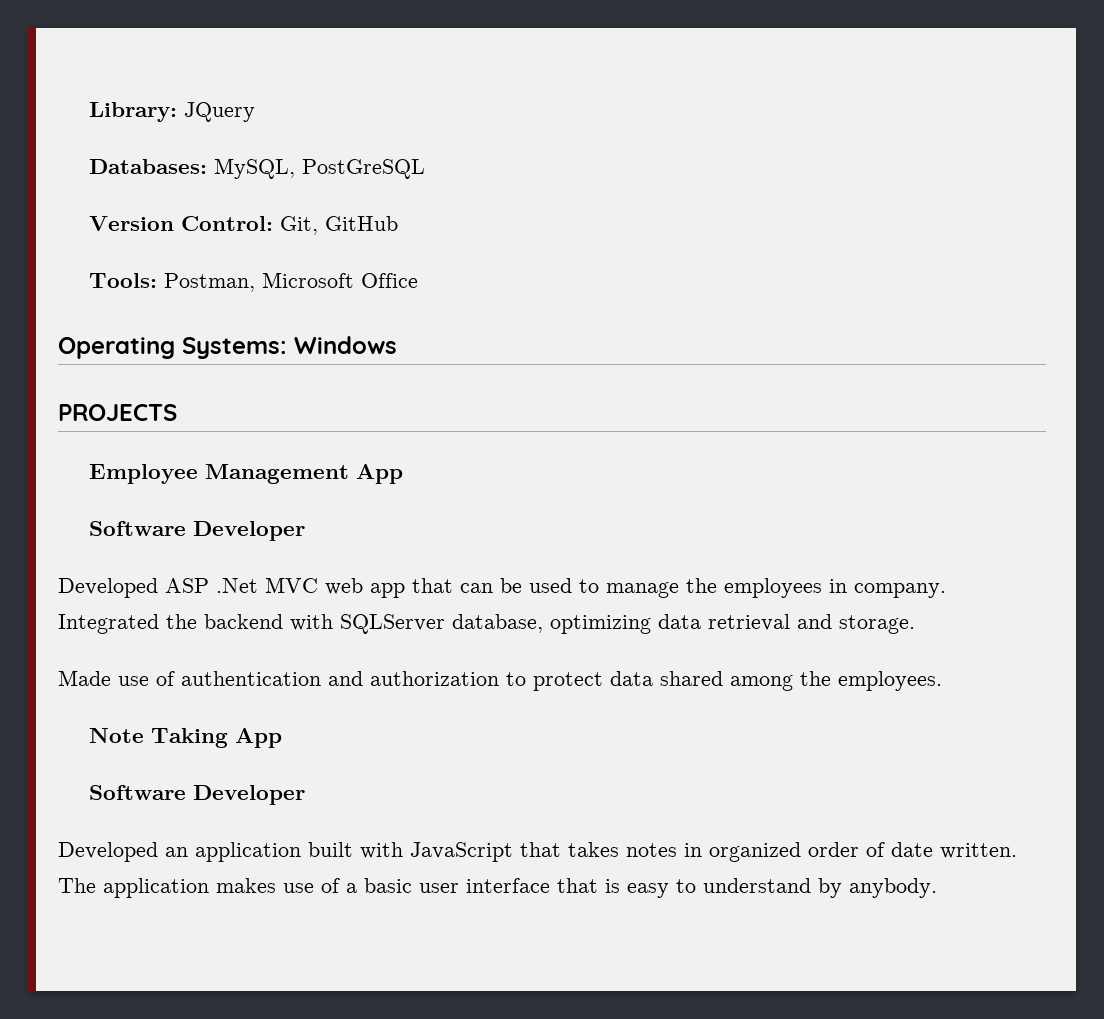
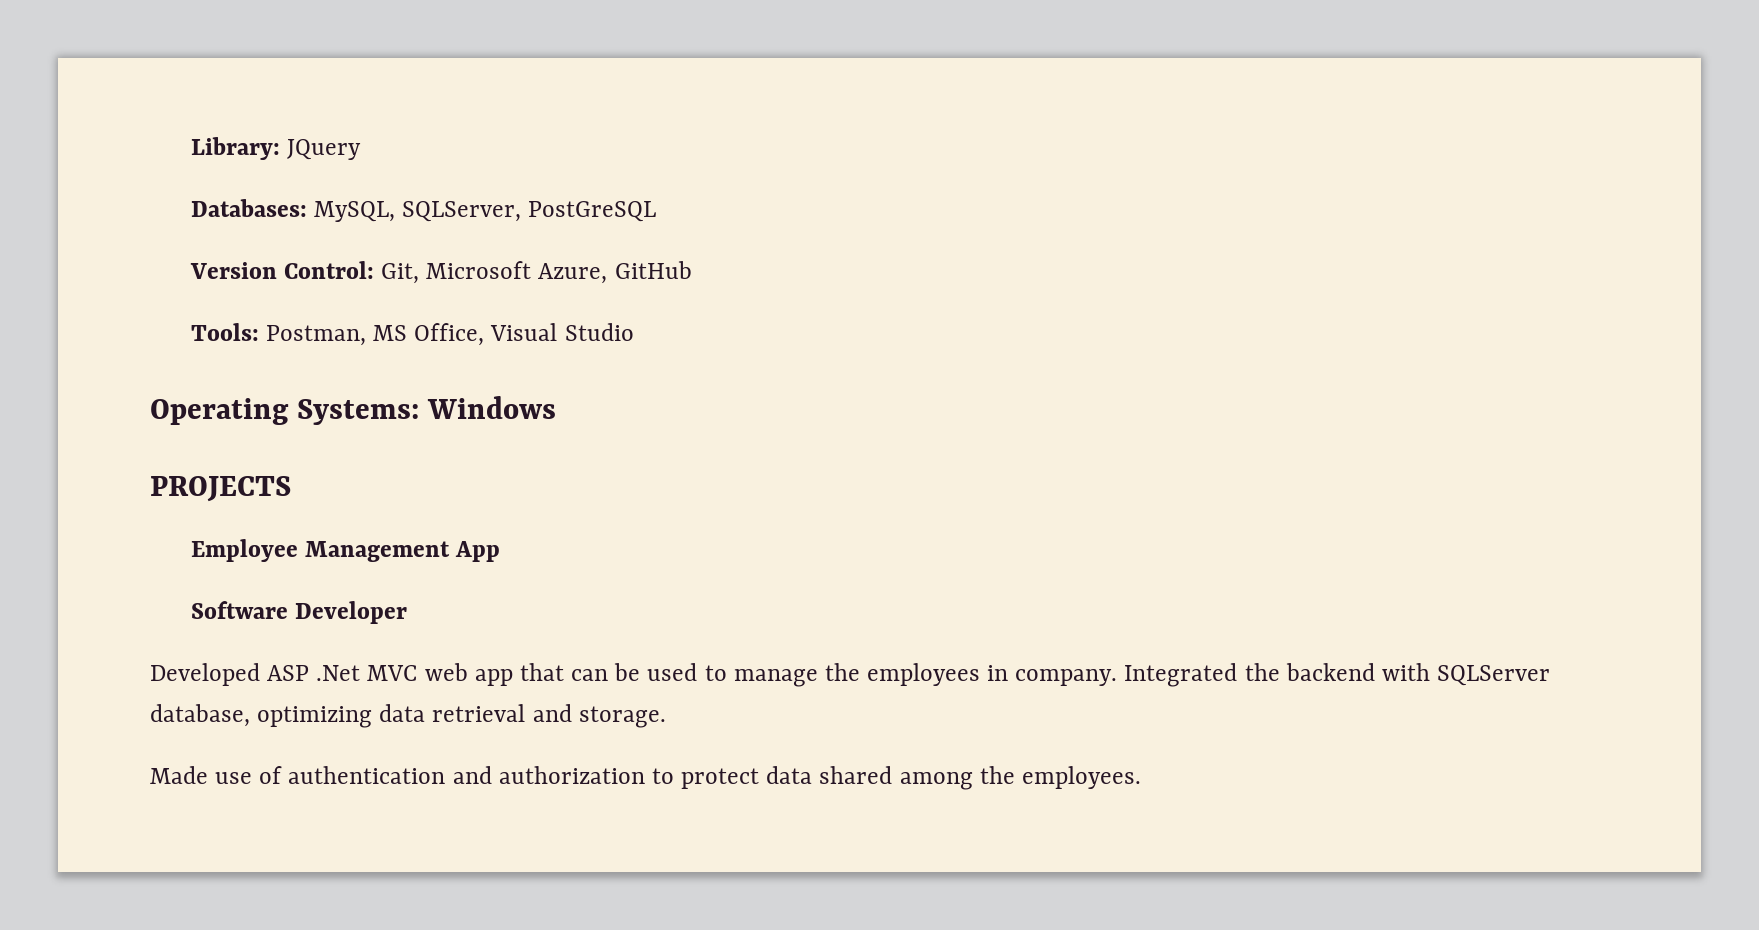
- Databases: MySQL, PostGreSQL
+ Databases: MySQL, SQLServer, PostGreSQL
- Version Control: Git, GitHub
+ Version Control: Git, Microsoft Azure, GitHub
- Tools: Postman, Microsoft Office
+ Tools: Postman, MS Office, Visual Studio
- Note Taking App
- Software Developer
- Developed an application built with JavaScript that takes notes in organized order of date written. The application makes use of a basic user interface that is easy to understand by anybody.

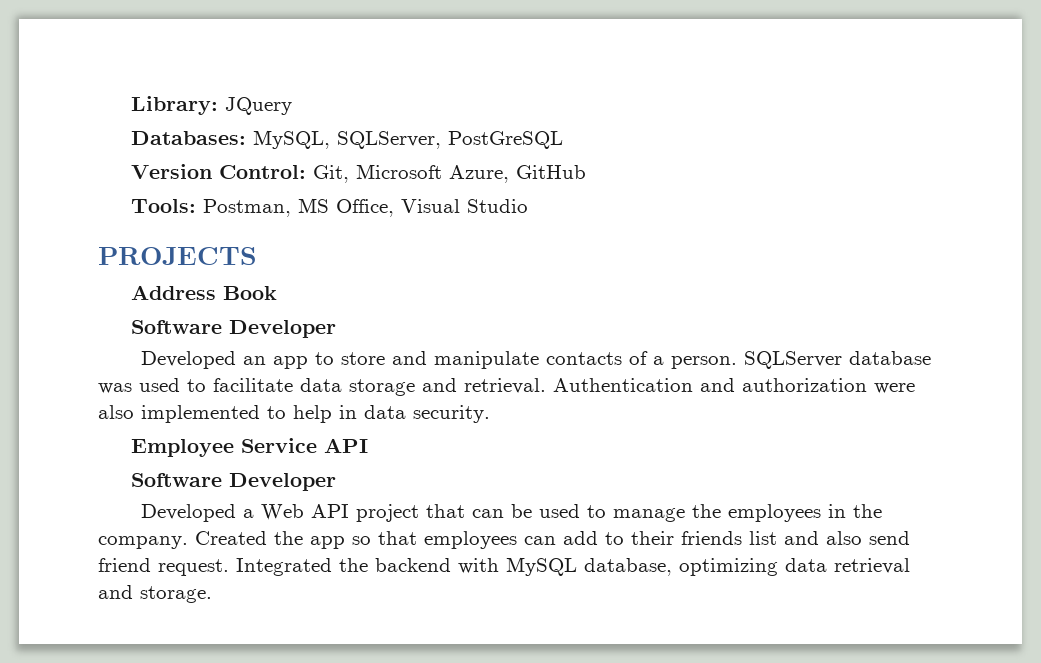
- Operating Systems: Windows
  PROJECTS
- Employee Management App
+ Address Book
  Software Developer
- Developed ASP .Net MVC web app that can be used to manage the employees in company.
+ Developed an app to store and manipulate contacts of a person. SQLServer database was used to facilitate data storage and retrieval. Authentication and authorization were also implemented to help in data security.
+ Employee Service API
+ Software Developer
+ Developed a Web API project that can be used to manage the employees in the company. Created the app so that employees can add to their friends list and also send friend request.
- Integrated the backend with SQLServer database, optimizing data retrieval and storage.
+ Integrated the backend with MySQL database, optimizing data retrieval and storage.
- Made use of authentication and authorization to protect data shared among the employees.

